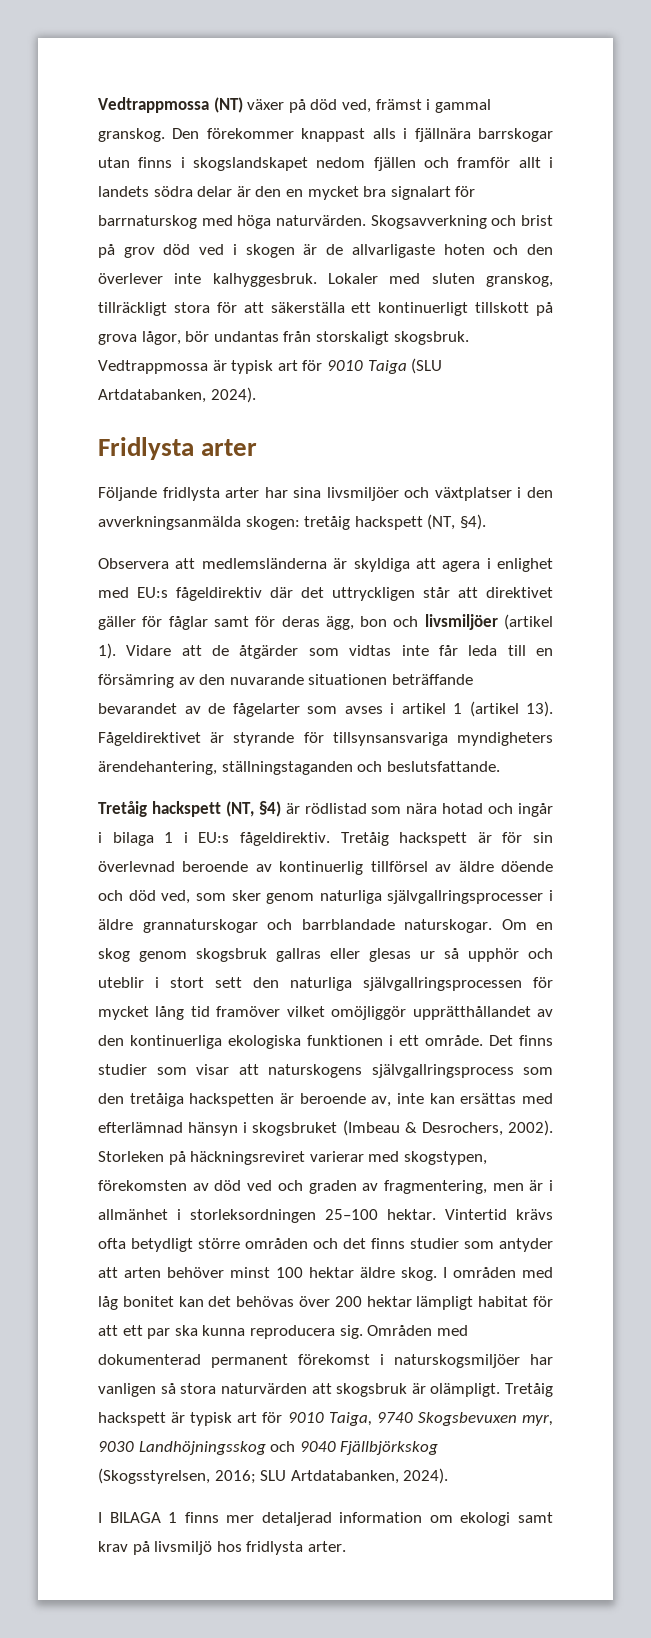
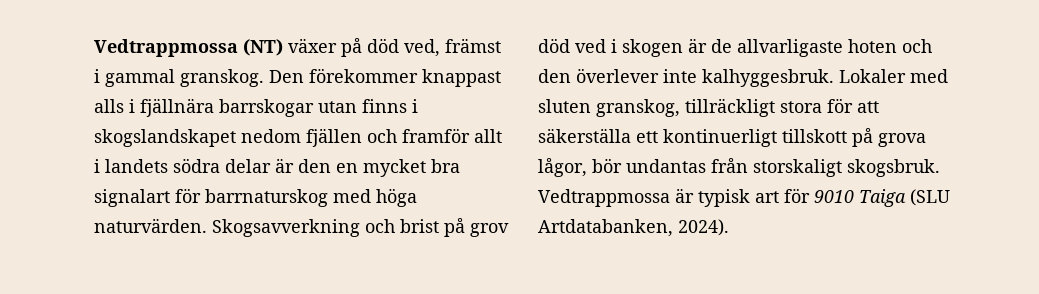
- Fridlysta arter
- Följande fridlysta arter har sina livsmiljöer och växtplatser i den avverkningsanmälda skogen: tretåig hackspett (NT, §4).
- Observera att medlemsländerna är skyldiga att agera i enlighet med EU:s fågeldirektiv där det uttryckligen står att direktivet gäller för fåglar samt för deras ägg, bon och livsmiljöer (artikel 1). Vidare att de åtgärder som vidtas inte får leda till en försämring av den nuvarande situationen beträffande bevarandet av de fågelarter som avses i artikel 1 (artikel 13). Fågeldirektivet är styrande för tillsynsansvariga myndigheters ärendehantering, ställningstaganden och beslutsfattande.
- Tretåig hackspett (NT, §4) är rödlistad som nära hotad och ingår i bilaga 1 i EU:s fågeldirektiv. Tretåig hackspett är för sin överlevnad beroende av kontinuerlig tillförsel av äldre döende och död ved, som sker genom naturliga självgallringsprocesser i äldre grannaturskogar och barrblandade naturskogar. Om en skog genom skogsbruk gallras eller glesas ur så upphör och uteblir i stort sett den naturliga självgallringsprocessen för mycket lång tid framöver vilket omöjliggör upprätthållandet av den kontinuerliga ekologiska funktionen i ett område. Det finns studier som visar att naturskogens självgallringsprocess som den tretåiga hackspetten är beroende av, inte kan ersättas med efterlämnad hänsyn i skogsbruket (Imbeau & Desrochers, 2002). Storleken på häckningsreviret varierar med skogstypen, förekomsten av död ved och graden av fragmentering, men är i allmänhet i storleksordningen 25–100 hektar. Vintertid krävs ofta betydligt större områden och det finns studier som antyder att arten behöver minst 100 hektar äldre skog. I områden med låg bonitet kan det behövas över 200 hektar lämpligt habitat för att ett par ska kunna reproducera sig. Områden med dokumenterad permanent förekomst i naturskogsmiljöer har vanligen så stora naturvärden att skogsbruk är olämpligt. Tretåig hackspett är typisk art för 9010 Taiga, 9740 Skogsbevuxen myr, 9030 Landhöjningsskog och 9040 Fjällbjörkskog (Skogsstyrelsen, 2016; SLU Artdatabanken, 2024).
- I BILAGA 1 finns mer detaljerad information om ekologi samt krav på livsmiljö hos fridlysta arter.

